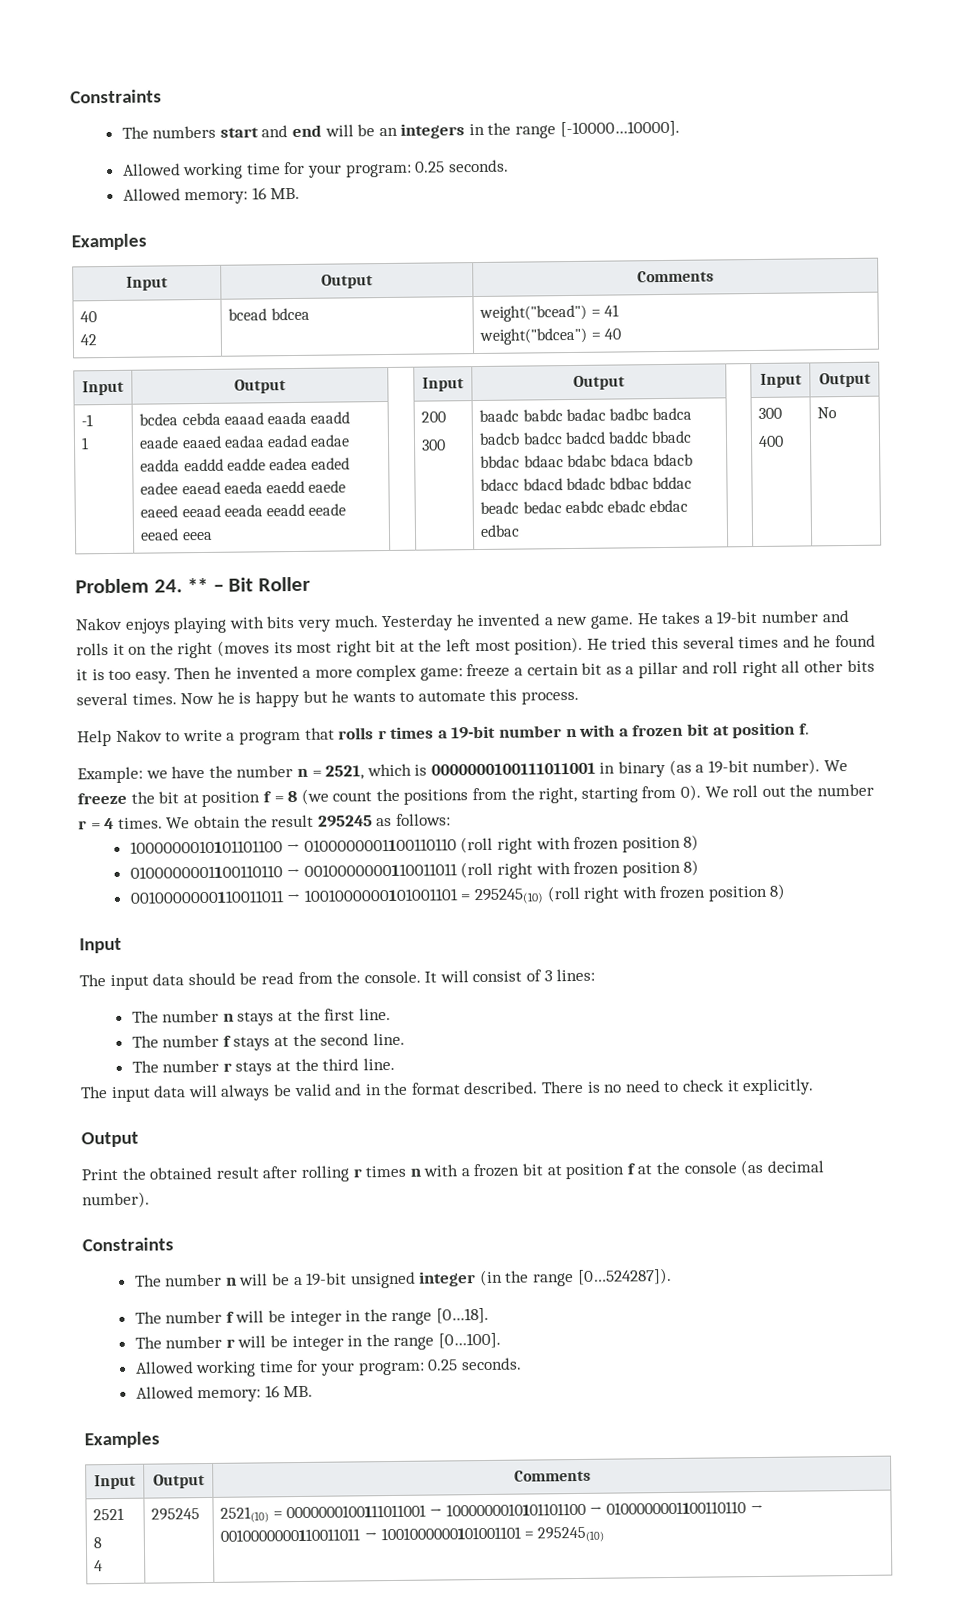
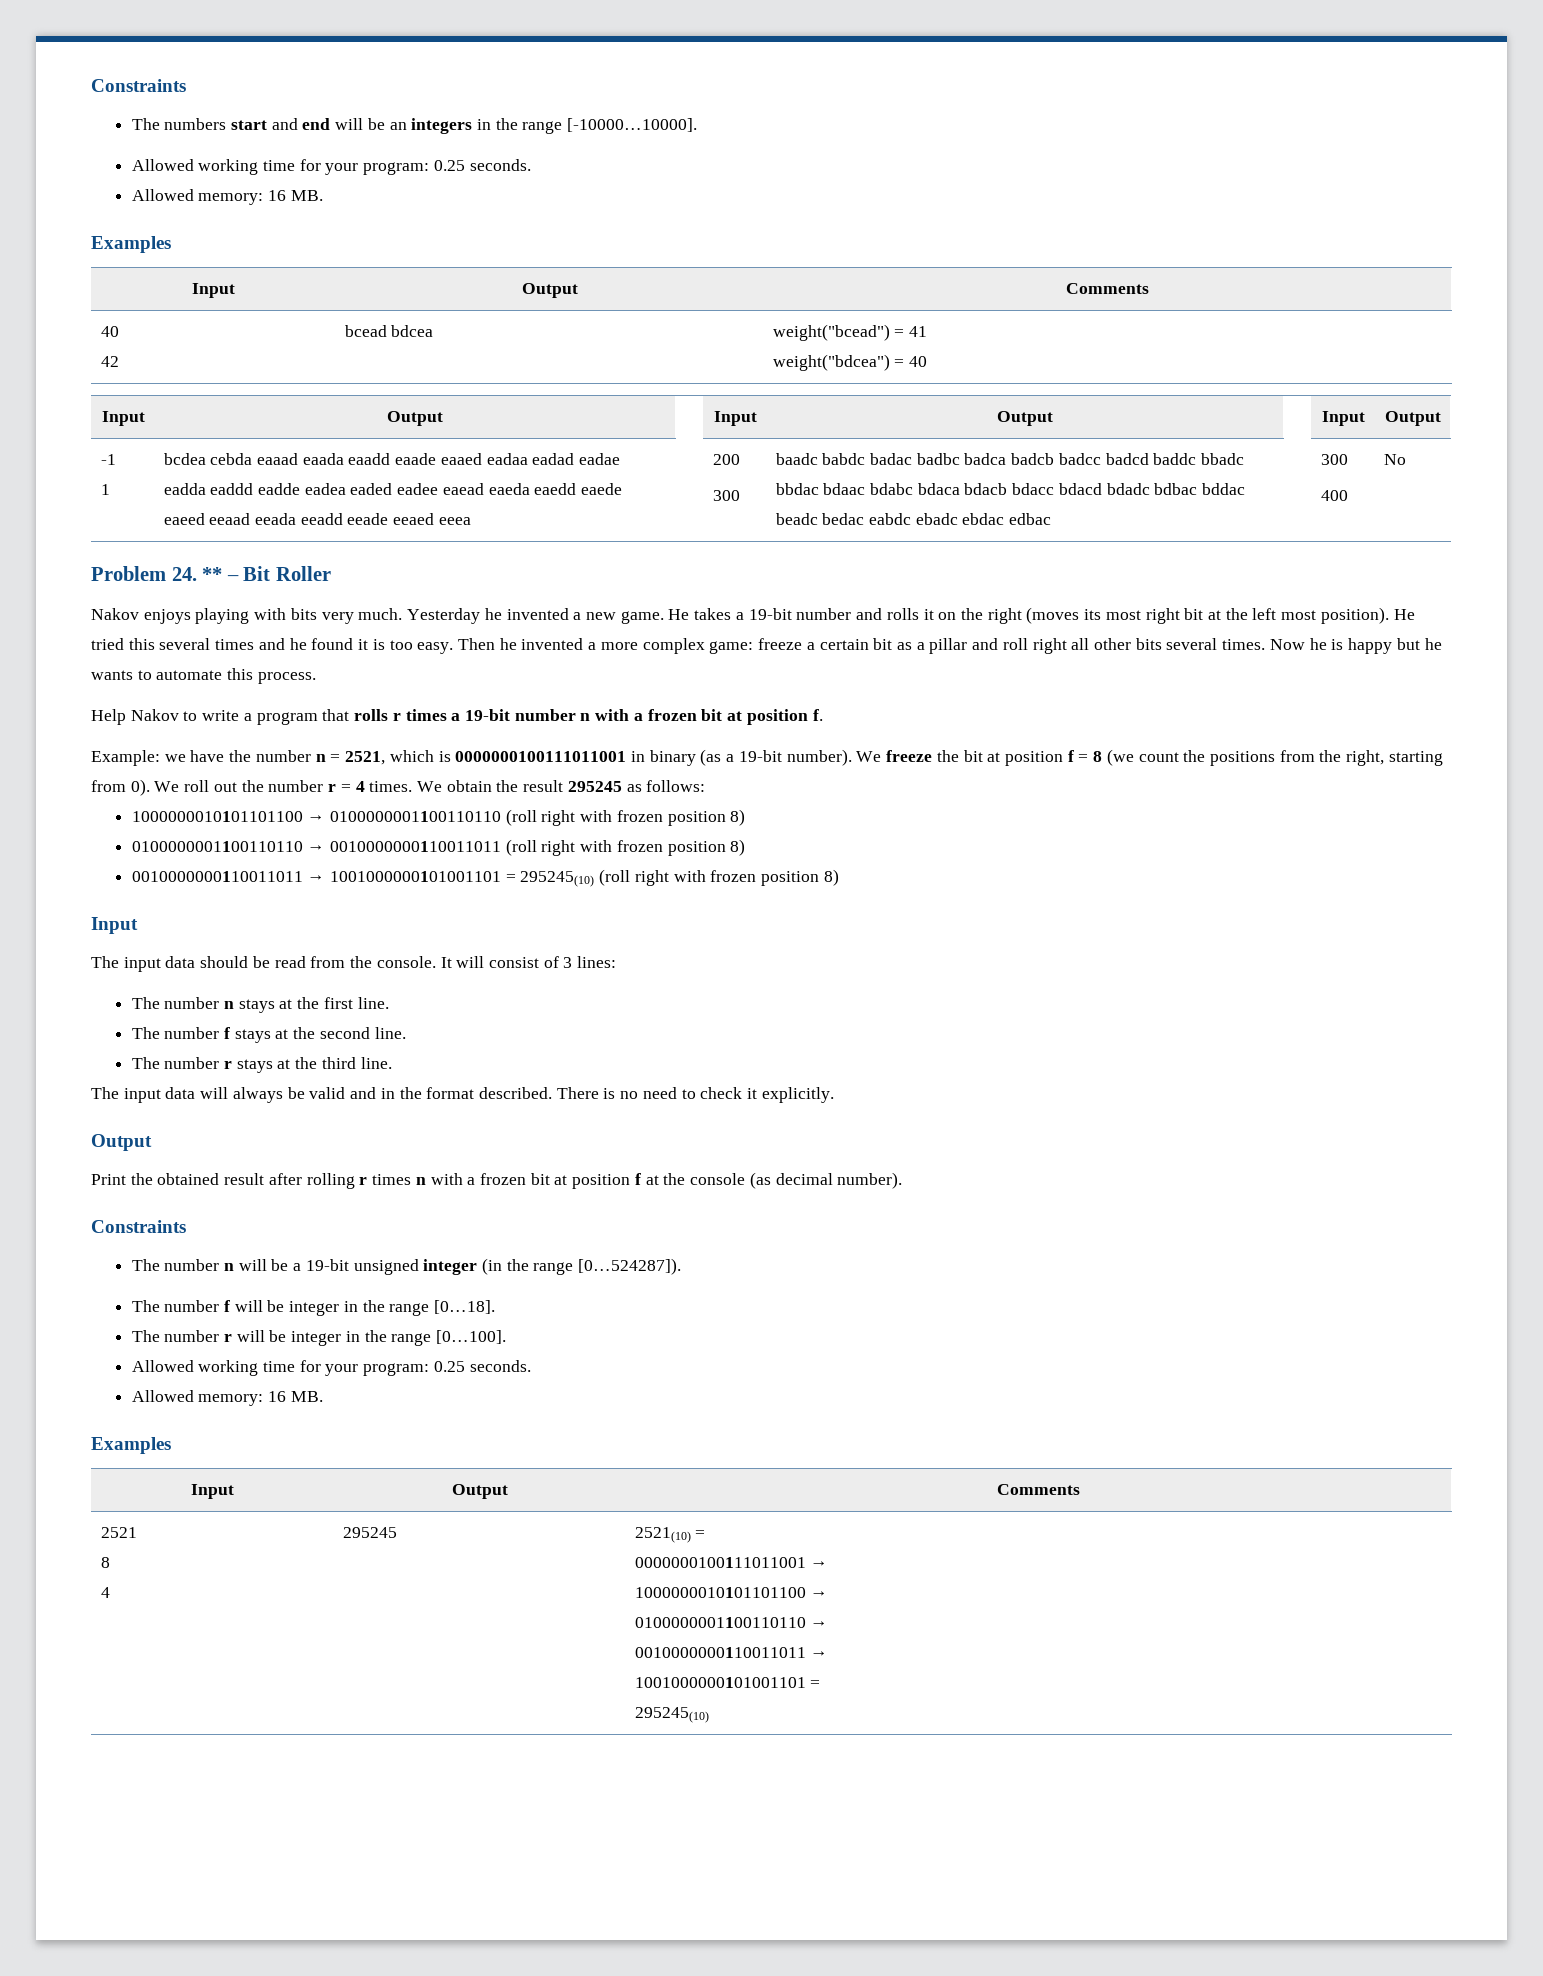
  2521
  8
- 4 | 295245 | 2521(10) = 0000000100111011001 → 1000000010101101100 → 0100000001100110110 → 0010000000110011011 → 1001000000101001101 = 295245(10)
+ 4 | 295245 | 2521(10) =
+ 0000000100111011001 →
+ 1000000010101101100 →
+ 0100000001100110110 →
+ 0010000000110011011 →
+ 1001000000101001101 =
+ 295245(10)

